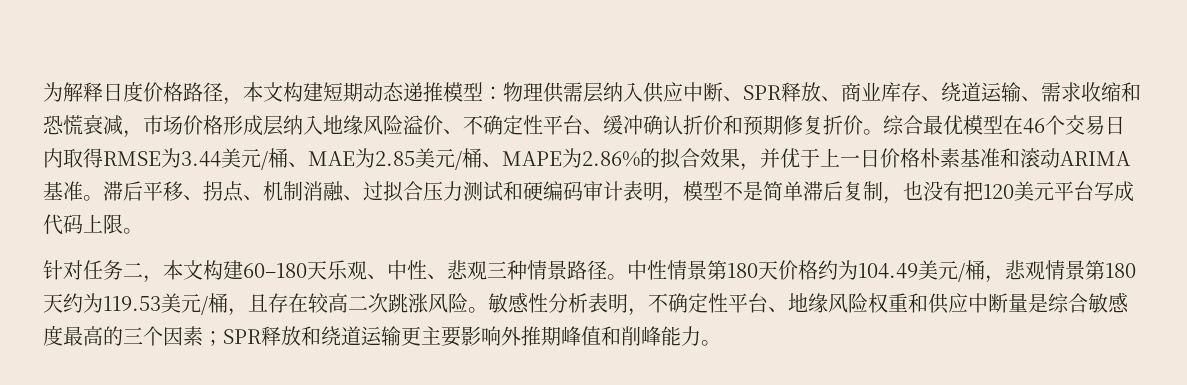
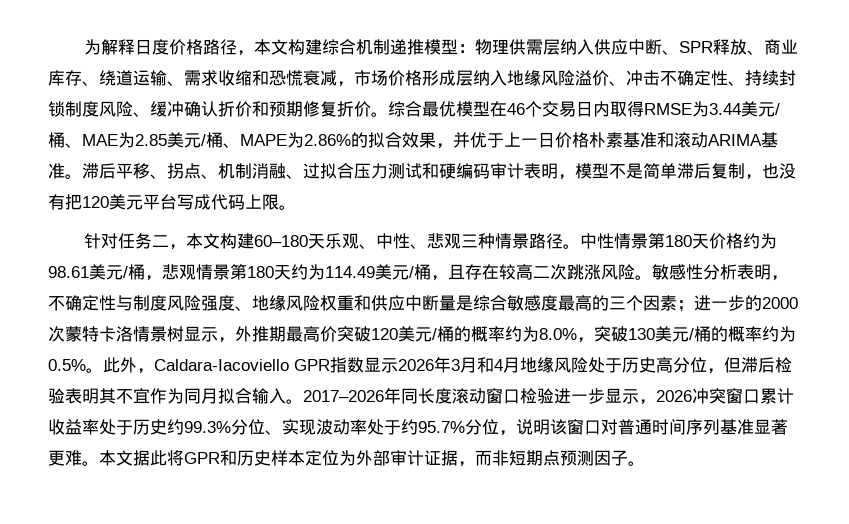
- 为解释日度价格路径，本文构建短期动态递推模型：物理供需层纳入供应中断、SPR释放、商业库存、绕道运输、需求收缩和恐慌衰减，市场价格形成层纳入地缘风险溢价、不确定性平台、缓冲确认折价和预期修复折价。
+ 为解释日度价格路径，本文构建综合机制递推模型：物理供需层纳入供应中断、SPR释放、商业库存、绕道运输、需求收缩和恐慌衰减，市场价格形成层纳入地缘风险溢价、冲击不确定性、持续封锁制度风险、缓冲确认折价和预期修复折价。
- 中性情景第180天价格约为104.49美元/桶，悲观情景第180天约为119.53美元/桶，且存在较高二次跳涨风险。
+ 中性情景第180天价格约为98.61美元/桶，悲观情景第180天约为114.49美元/桶，且存在较高二次跳涨风险。
- 敏感性分析表明，不确定性平台、地缘风险权重和供应中断量是综合敏感度最高的三个因素；SPR释放和绕道运输更主要影响外推期峰值和削峰能力。
+ 敏感性分析表明，不确定性与制度风险强度、地缘风险权重和供应中断量是综合敏感度最高的三个因素；进一步的2000次蒙特卡洛情景树显示，外推期最高价突破120美元/桶的概率约为8.0%，突破130美元/桶的概率约为0.5%。此外，Caldara-Iacoviello GPR指数显示2026年3月和4月地缘风险处于历史高分位，但滞后检验表明其不宜作为同月拟合输入。2017–2026年同长度滚动窗口检验进一步显示，2026冲突窗口累计收益率处于历史约99.3%分位、实现波动率处于约95.7%分位，说明该窗口对普通时间序列基准显著更难。本文据此将GPR和历史样本定位为外部审计证据，而非短期点预测因子。

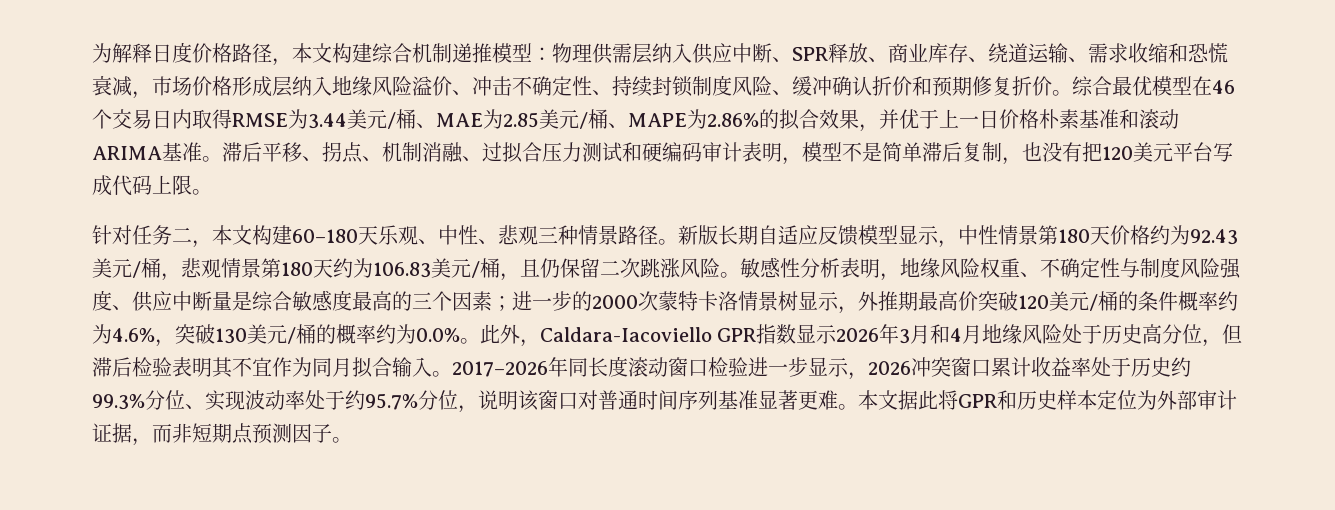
- 中性情景第180天价格约为98.61美元/桶，悲观情景第180天约为114.49美元/桶，且存在较高二次跳涨风险。
+ 新版长期自适应反馈模型显示，中性情景第180天价格约为92.43美元/桶，悲观情景第180天约为106.83美元/桶，且仍保留二次跳涨风险。
- 敏感性分析表明，不确定性与制度风险强度、地缘风险权重和供应中断量是综合敏感度最高的三个因素；进一步的2000次蒙特卡洛情景树显示，外推期最高价突破120美元/桶的概率约为8.0%，突破130美元/桶的概率约为0.5%。
+ 敏感性分析表明，地缘风险权重、不确定性与制度风险强度、供应中断量是综合敏感度最高的三个因素；进一步的2000次蒙特卡洛情景树显示，外推期最高价突破120美元/桶的条件概率约为4.6%，突破130美元/桶的概率约为0.0%。

